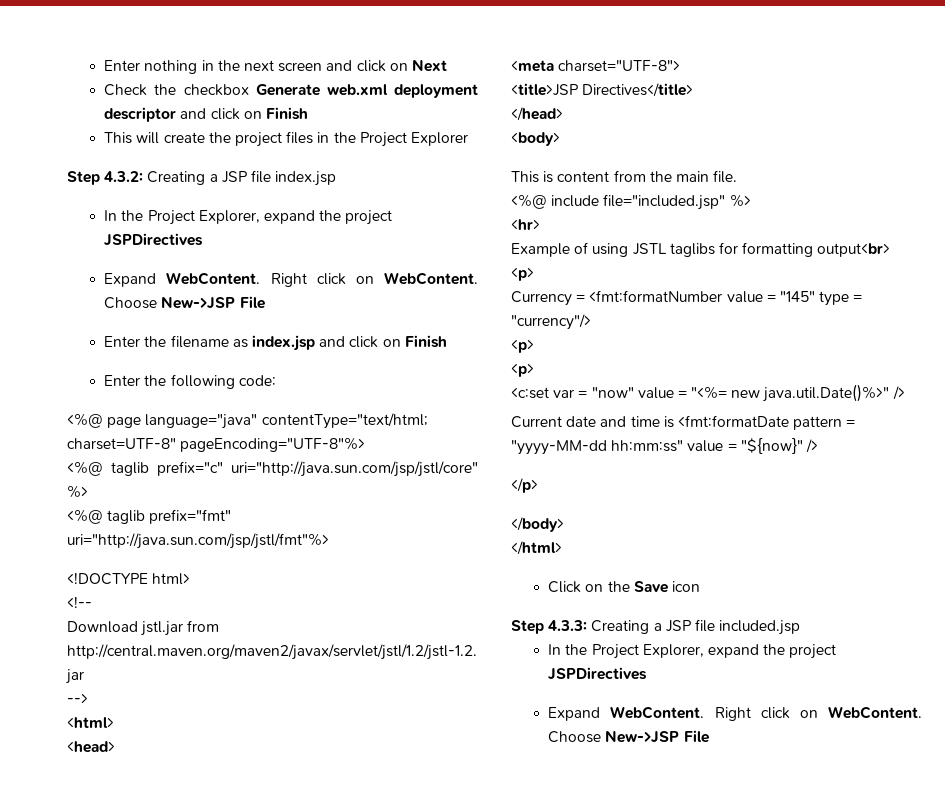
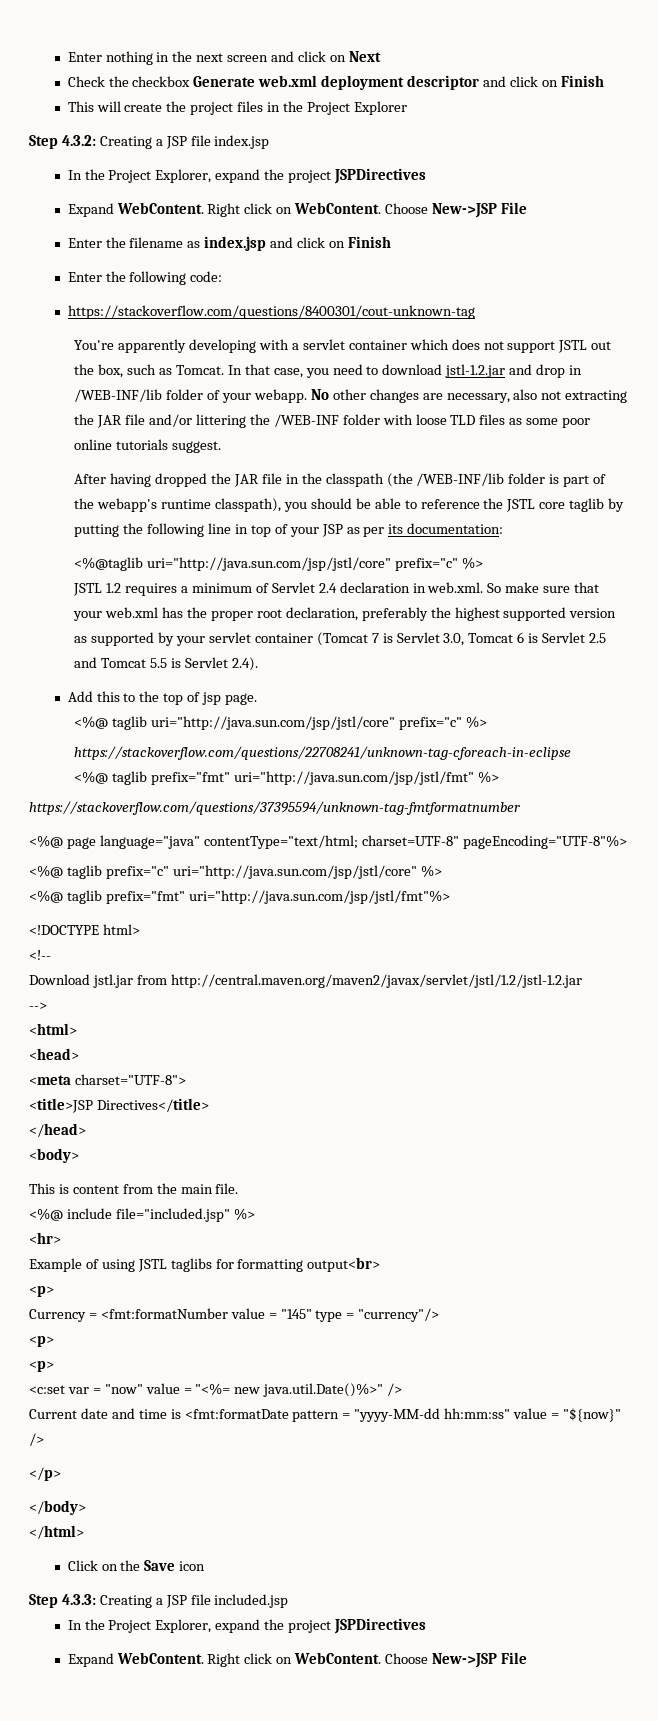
+ https://stackoverflow.com/questions/8400301/cout-unknown-tag
+ You're apparently developing with a servlet container which does not support JSTL out the box, such as Tomcat. In that case, you need to download jstl-1.2.jar and drop in /WEB-INF/lib folder of your webapp. No other changes are necessary, also not extracting the JAR file and/or littering the /WEB-INF folder with loose TLD files as some poor online tutorials suggest.
+ After having dropped the JAR file in the classpath (the /WEB-INF/lib folder is part of the webapp's runtime classpath), you should be able to reference the JSTL core taglib by putting the following line in top of your JSP as per its documentation:
+ <%@taglib uri="http://java.sun.com/jsp/jstl/core" prefix="c" %>
+ JSTL 1.2 requires a minimum of Servlet 2.4 declaration in web.xml. So make sure that your web.xml has the proper root declaration, preferably the highest supported version as supported by your servlet container (Tomcat 7 is Servlet 3.0, Tomcat 6 is Servlet 2.5 and Tomcat 5.5 is Servlet 2.4).
+ Add this to the top of jsp page.
+ <%@ taglib uri="http://java.sun.com/jsp/jstl/core" prefix="c" %>
+ https://stackoverflow.com/questions/22708241/unknown-tag-cforeach-in-eclipse
+ <%@ taglib prefix="fmt" uri="http://java.sun.com/jsp/jstl/fmt" %>
+ https://stackoverflow.com/questions/37395594/unknown-tag-fmtformatnumber

